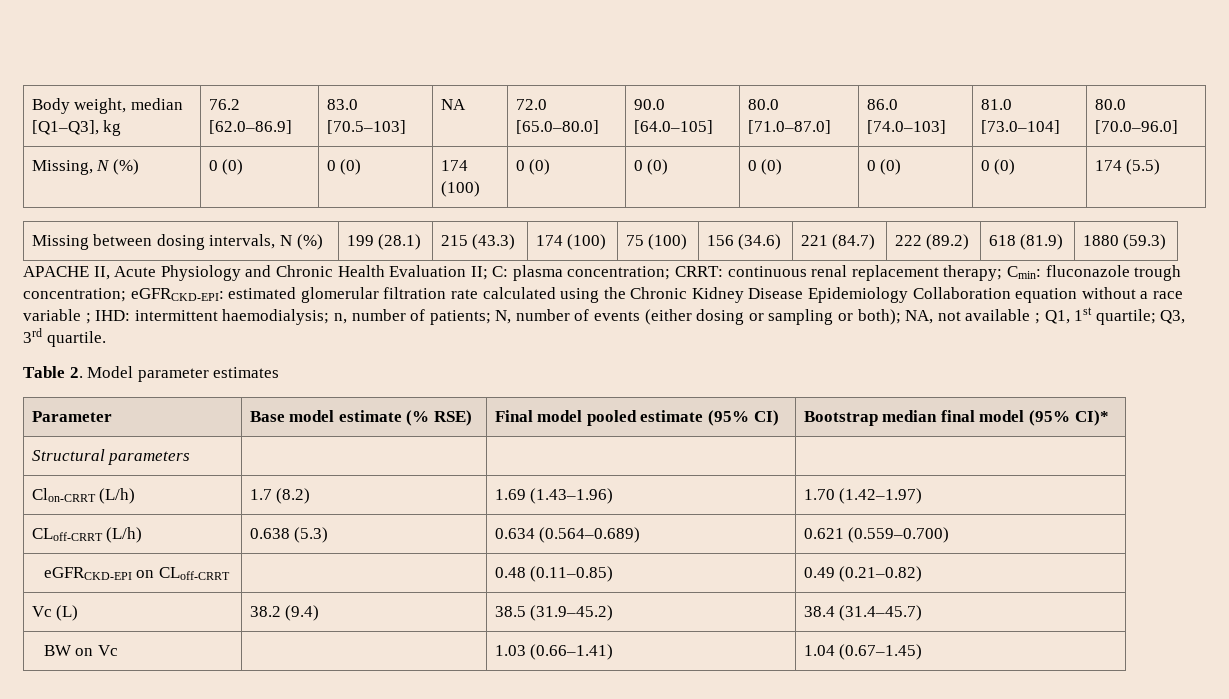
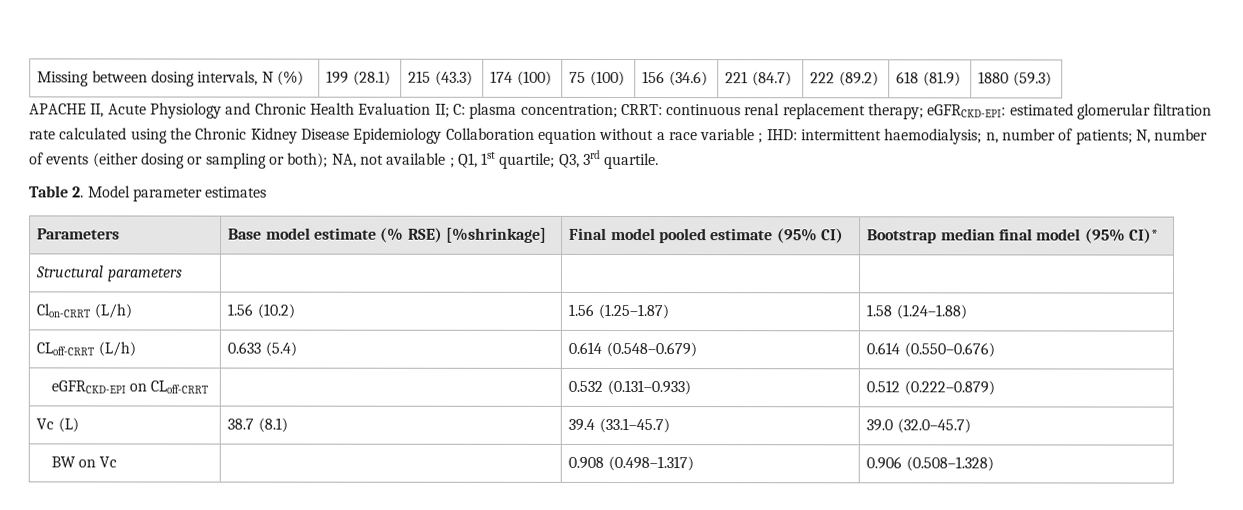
- Body weight, median [Q1–Q3], kg | 76.2 [62.0–86.9] | 83.0 [70.5–103] | NA | 72.0 [65.0–80.0] | 90.0 [64.0–105] | 80.0 [71.0–87.0] | 86.0 [74.0–103] | 81.0 [73.0–104] | 80.0 [70.0–96.0]
- Missing, N (%) | 0 (0) | 0 (0) | 174 (100) | 0 (0) | 0 (0) | 0 (0) | 0 (0) | 0 (0) | 174 (5.5)
- Cmin: fluconazole trough concentration;
- Parameter | Base model estimate (% RSE) | Final model pooled estimate (95% CI) | Bootstrap median final model (95% CI)*
+ Parameters | Base model estimate (% RSE) [%shrinkage] | Final model pooled estimate (95% CI) | Bootstrap median final model (95% CI)*
- Clon-CRRT (L/h) | 1.7 (8.2) | 1.69 (1.43–1.96) | 1.70 (1.42–1.97)
- CLoff-CRRT (L/h) | 0.638 (5.3) | 0.634 (0.564–0.689) | 0.621 (0.559–0.700)
- eGFRCKD-EPI on CLoff-CRRT | | 0.48 (0.11–0.85) | 0.49 (0.21–0.82)
- Vc (L) | 38.2 (9.4) | 38.5 (31.9–45.2) | 38.4 (31.4–45.7)
+ Clon-CRRT (L/h) | 1.56 (10.2) | 1.56 (1.25–1.87) | 1.58 (1.24–1.88)
+ CLoff-CRRT (L/h) | 0.633 (5.4) | 0.614 (0.548–0.679) | 0.614 (0.550–0.676)
+ eGFRCKD-EPI on CLoff-CRRT | | 0.532 (0.131–0.933) | 0.512 (0.222–0.879)
+ Vc (L) | 38.7 (8.1) | 39.4 (33.1–45.7) | 39.0 (32.0–45.7)
- BW on Vc | | 1.03 (0.66–1.41) | 1.04 (0.67–1.45)
+ BW on Vc | | 0.908 (0.498–1.317) | 0.906 (0.508–1.328)

